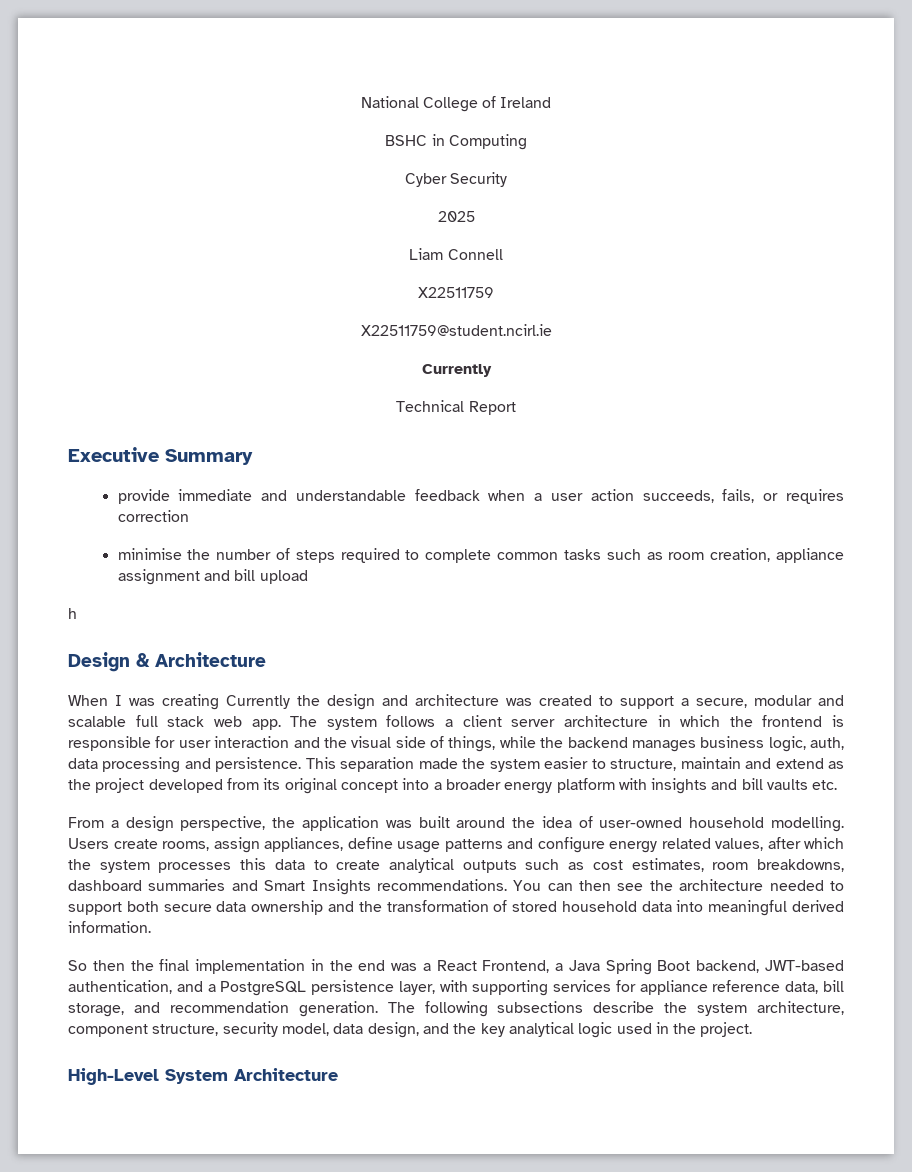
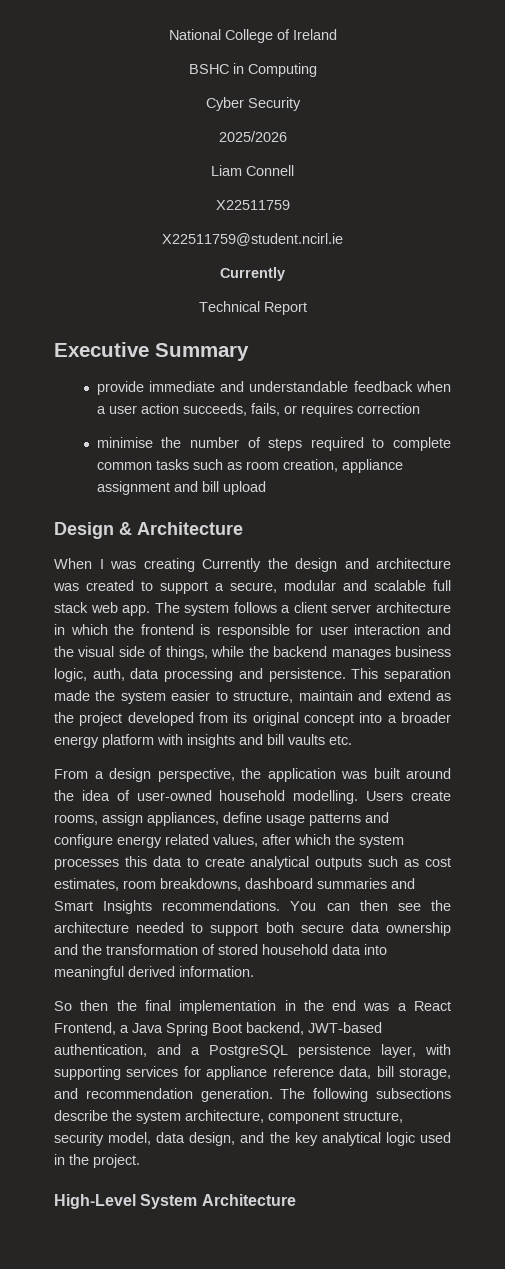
- 2025
+ 2025/2026
- h

